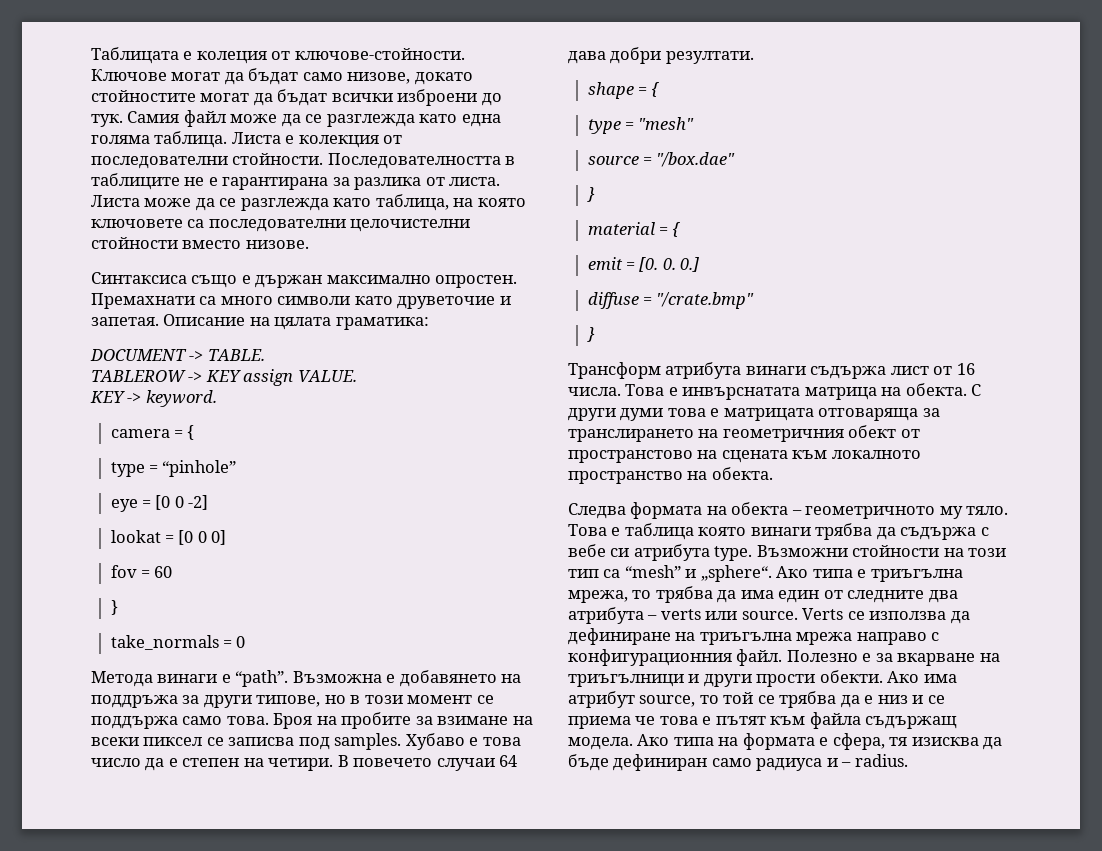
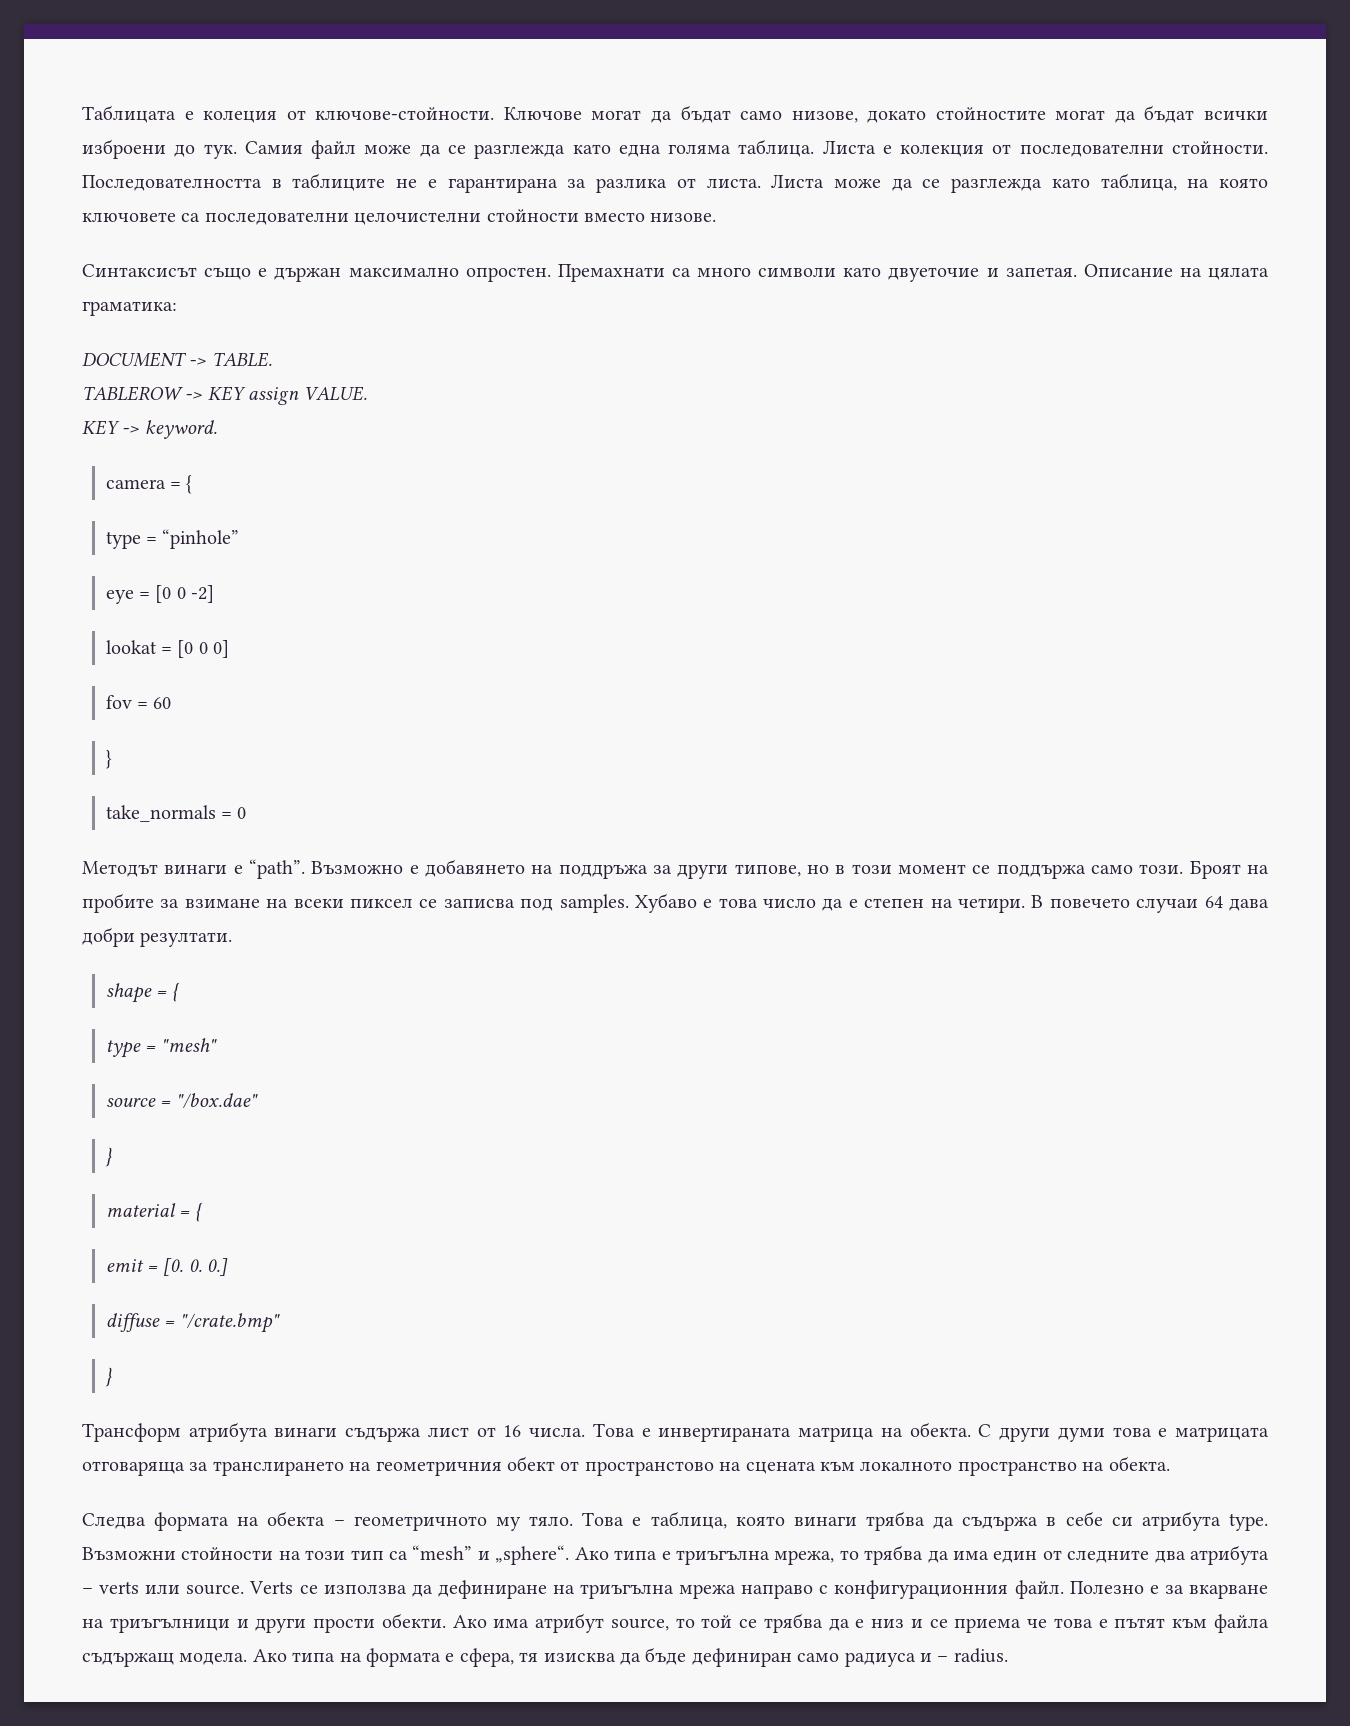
- Синтаксиса също е държан максимално опростен.
+ Синтаксисът също е държан максимално опростен.
- Премахнати са много символи като друветочие и запетая.
+ Премахнати са много символи като двуеточие и запетая.
- Метода винаги е “path”.
+ Методът винаги е “path”.
- Възможна е добавянето на поддръжа за други типове, но в този момент се поддържа само това. Броя на пробите за взимане на всеки пиксел се записва под samples.
+ Възможно е добавянето на поддръжа за други типове, но в този момент се поддържа само този. Броят на пробите за взимане на всеки пиксел се записва под samples.
- Това е инвърснатата матрица на обекта.
+ Това е инвертираната матрица на обекта.
- Това е таблица която винаги трябва да съдържа с вебе си атрибута type.
+ Това е таблица, която винаги трябва да съдържа в себе си атрибута type.

